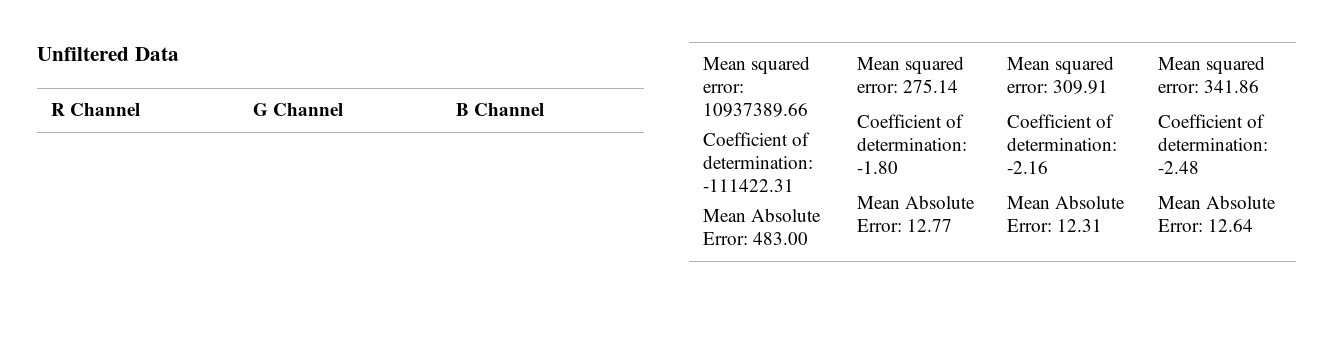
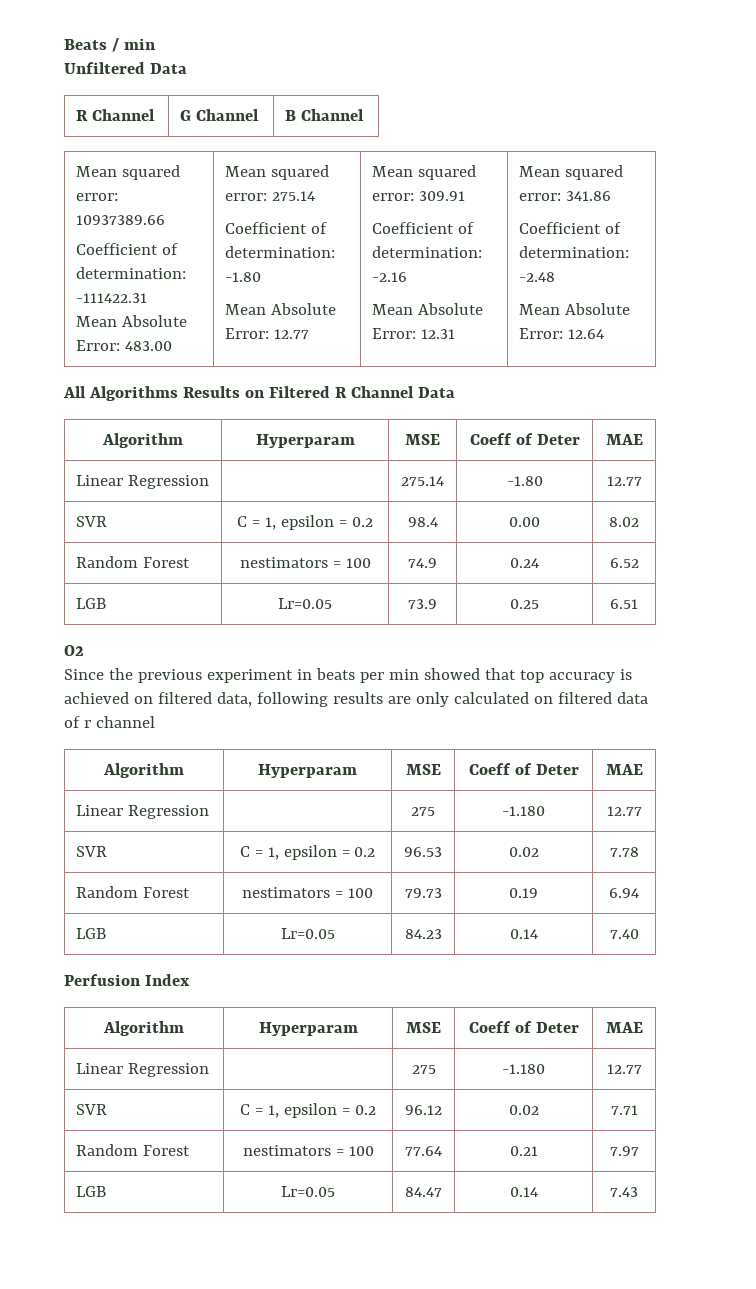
+ Beats / min
+ All Algorithms Results on Filtered R Channel Data
+ Algorithm | Hyperparam | MSE | Coeff of Deter | MAE
+ Linear Regression | | 275.14 | -1.80 | 12.77
+ SVR | C = 1, epsilon = 0.2 | 98.4 | 0.00 | 8.02
+ Random Forest | nestimators = 100 | 74.9 | 0.24 | 6.52
+ LGB | Lr=0.05 | 73.9 | 0.25 | 6.51
+ O2
+ Since the previous experiment in beats per min showed that top accuracy is achieved on filtered data, following results are only calculated on filtered data of r channel
+ Algorithm | Hyperparam | MSE | Coeff of Deter | MAE
+ Linear Regression | | 275 | -1.180 | 12.77
+ SVR | C = 1, epsilon = 0.2 | 96.53 | 0.02 | 7.78
+ Random Forest | nestimators = 100 | 79.73 | 0.19 | 6.94
+ LGB | Lr=0.05 | 84.23 | 0.14 | 7.40
+ Perfusion Index
+ Algorithm | Hyperparam | MSE | Coeff of Deter | MAE
+ Linear Regression | | 275 | -1.180 | 12.77
+ SVR | C = 1, epsilon = 0.2 | 96.12 | 0.02 | 7.71
+ Random Forest | nestimators = 100 | 77.64 | 0.21 | 7.97
+ LGB | Lr=0.05 | 84.47 | 0.14 | 7.43

